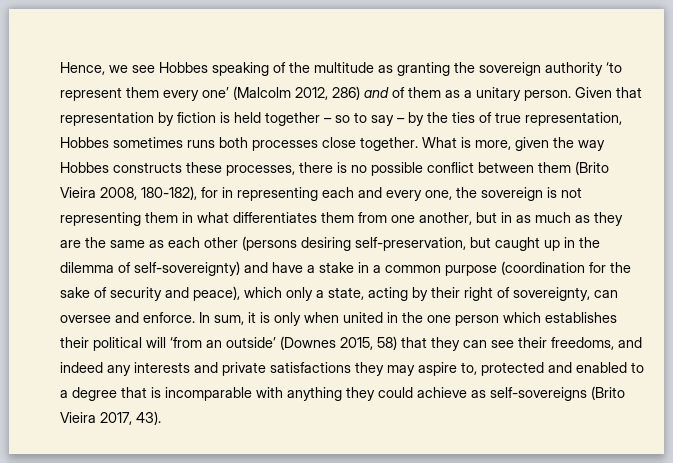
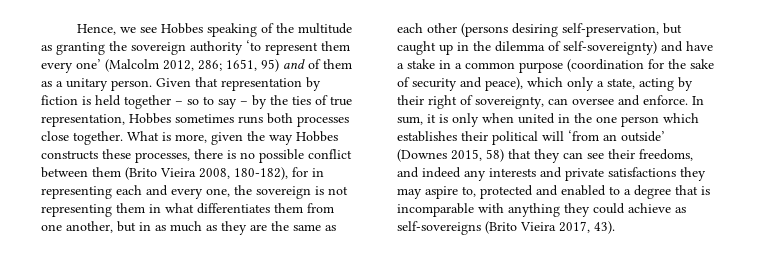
- Hence, we see Hobbes speaking of the multitude as granting the sovereign authority ‘to represent them every one’ (Malcolm 2012, 286) and of them as a unitary person.
+ Hence, we see Hobbes speaking of the multitude as granting the sovereign authority ‘to represent them every one’ (Malcolm 2012, 286; 1651, 95) and of them as a unitary person.

